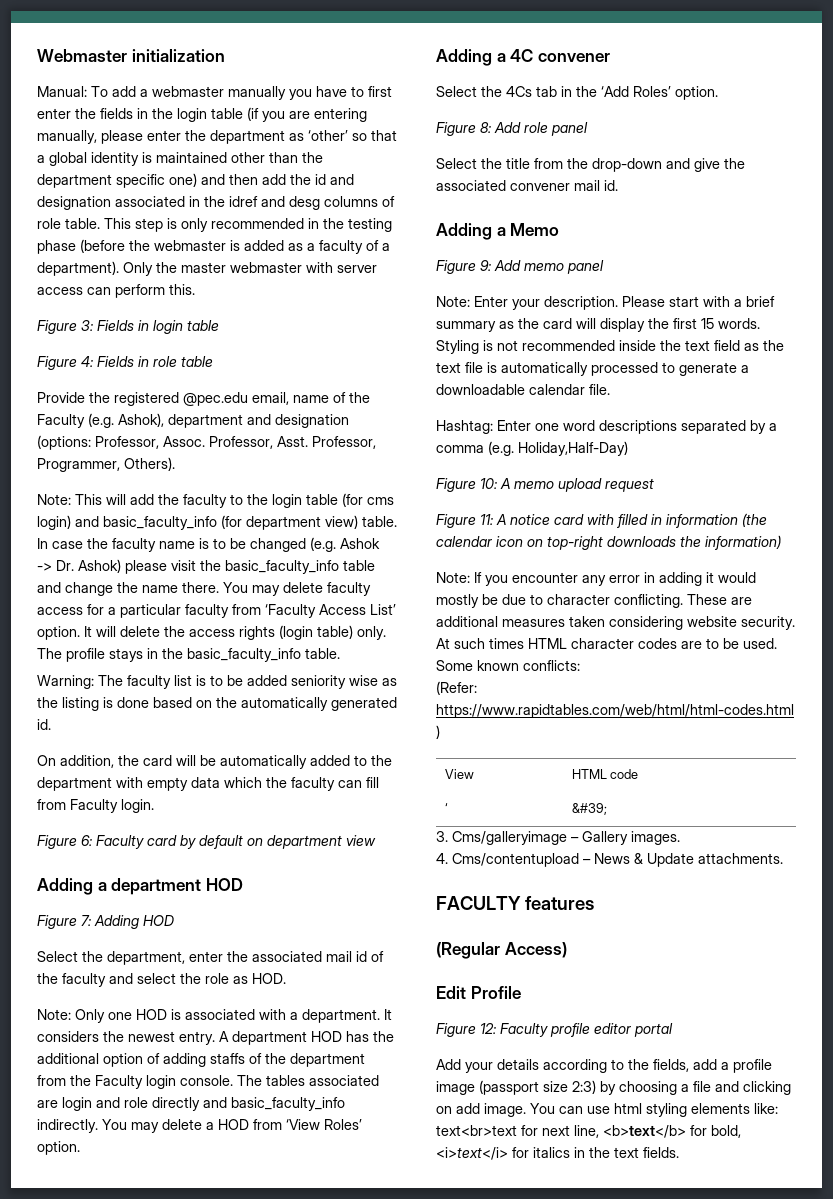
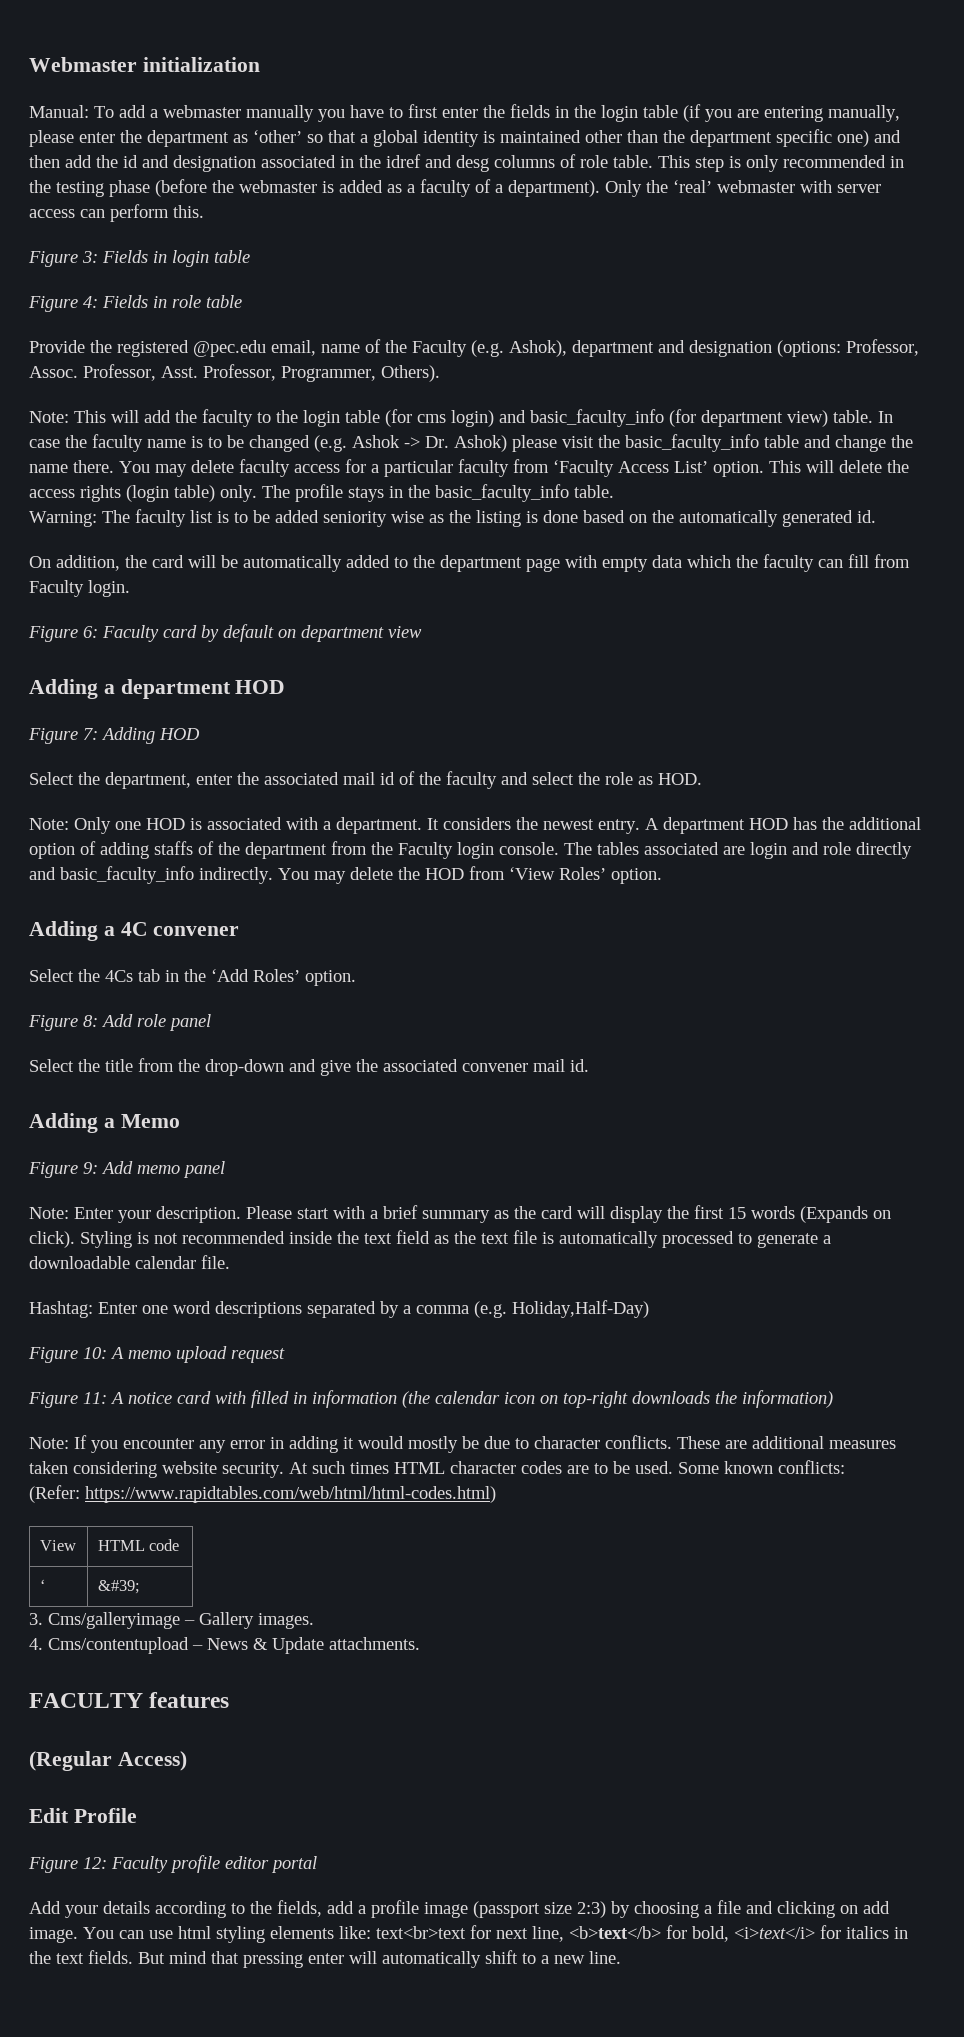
- Only the master webmaster with server access can perform this.
+ Only the ‘real’ webmaster with server access can perform this.
- It will delete the access rights (login table) only.
+ This will delete the access rights (login table) only.
- On addition, the card will be automatically added to the department with empty data which the faculty can fill from Faculty login.
+ On addition, the card will be automatically added to the department page with empty data which the faculty can fill from Faculty login.
- You may delete a HOD from ‘View Roles’ option.
+ You may delete the HOD from ‘View Roles’ option.
- Please start with a brief summary as the card will display the first 15 words.
+ Please start with a brief summary as the card will display the first 15 words (Expands on click).
- Note: If you encounter any error in adding it would mostly be due to character conflicting.
+ Note: If you encounter any error in adding it would mostly be due to character conflicts.
+ But mind that pressing enter will automatically shift to a new line.

